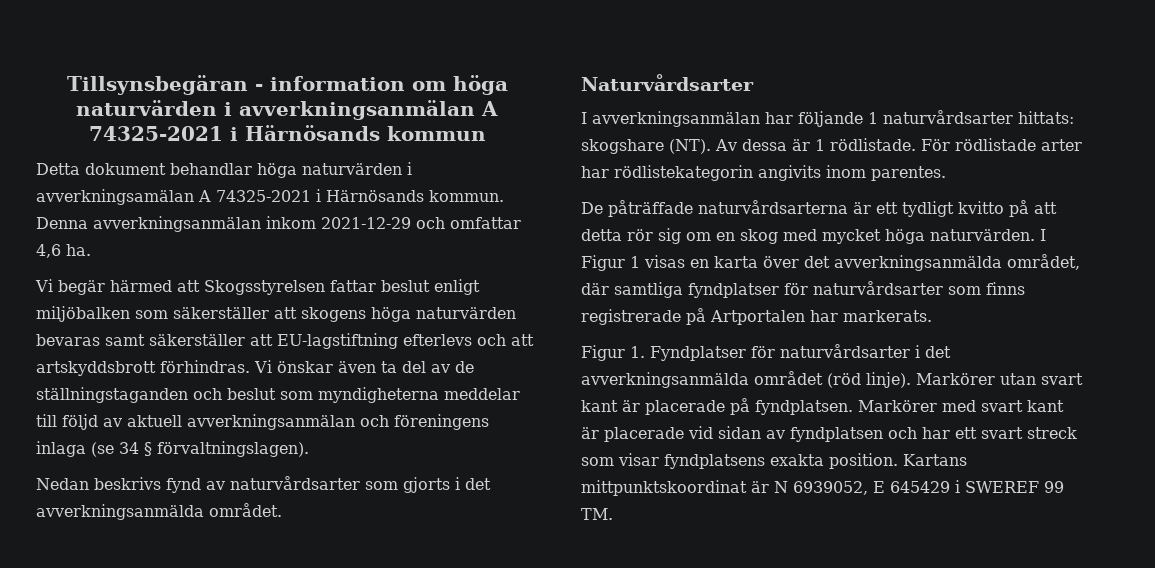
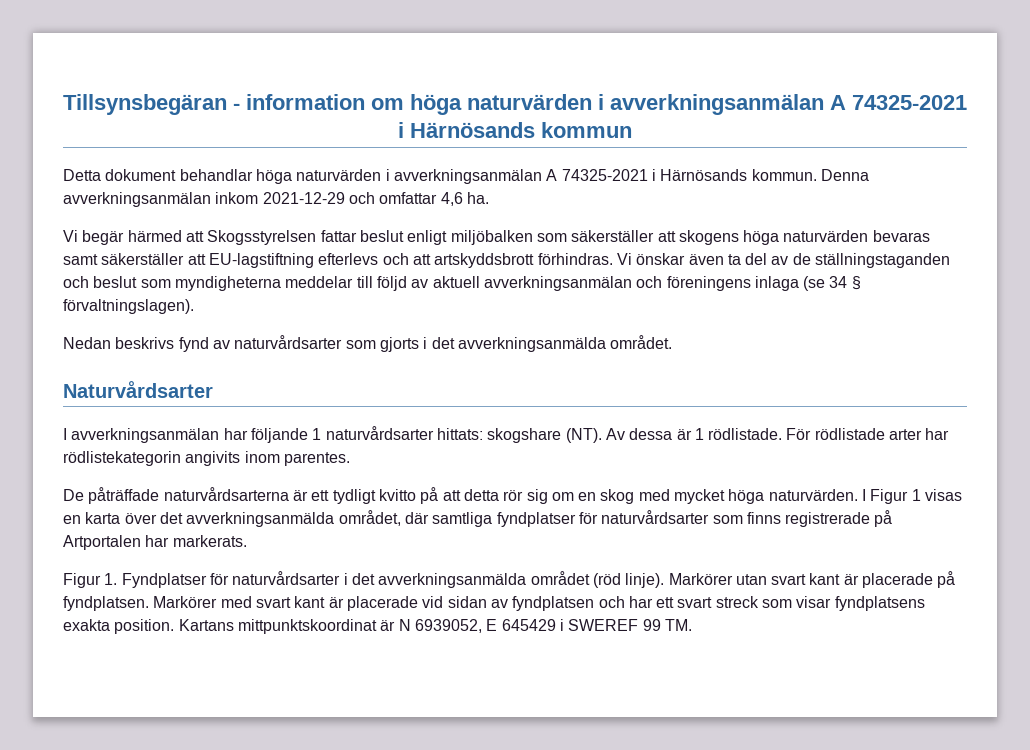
- Detta dokument behandlar höga naturvärden i avverkningsamälan A 74325-2021 i Härnösands kommun.
+ Detta dokument behandlar höga naturvärden i avverkningsanmälan A 74325-2021 i Härnösands kommun.

